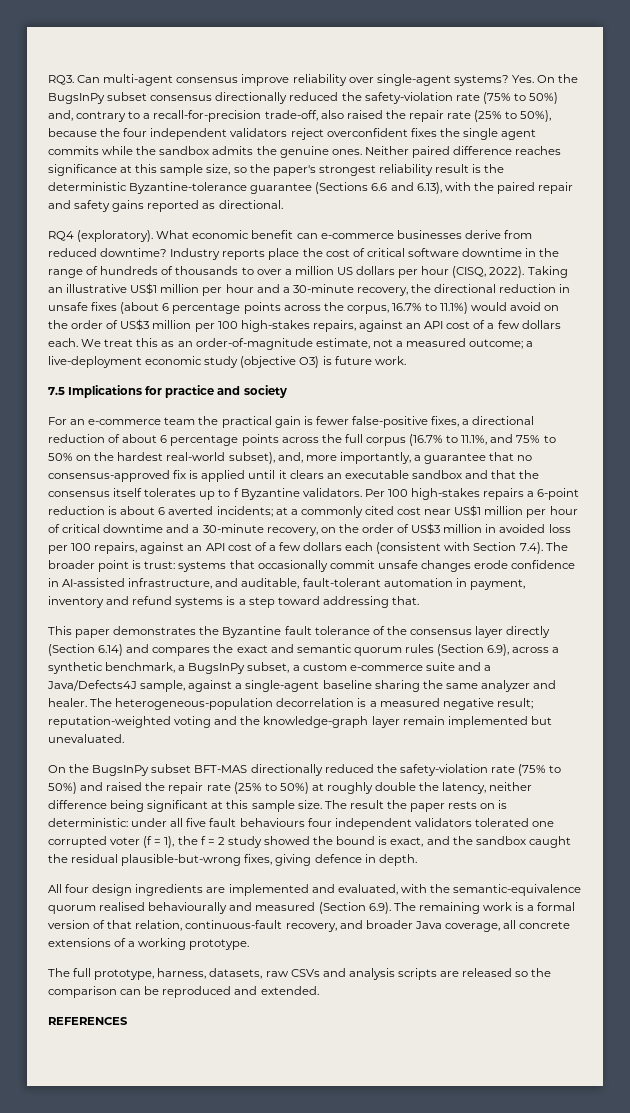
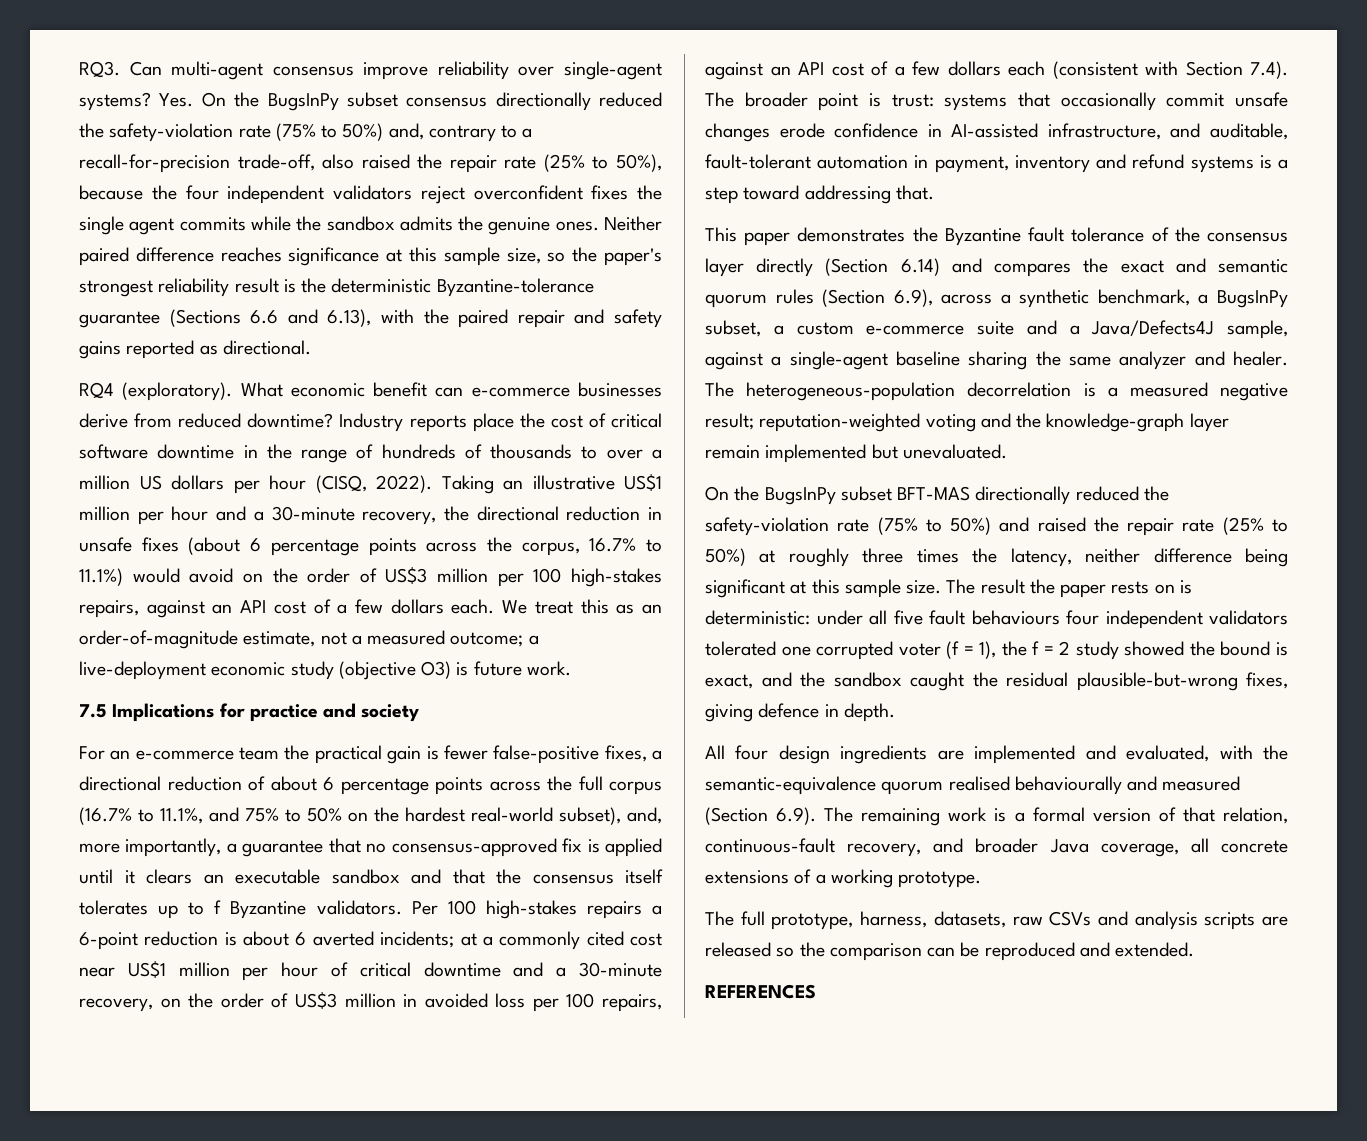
- On the BugsInPy subset BFT-MAS directionally reduced the safety-violation rate (75% to 50%) and raised the repair rate (25% to 50%) at roughly double the latency, neither difference being significant at this sample size.
+ On the BugsInPy subset BFT-MAS directionally reduced the safety-violation rate (75% to 50%) and raised the repair rate (25% to 50%) at roughly three times the latency, neither difference being significant at this sample size.

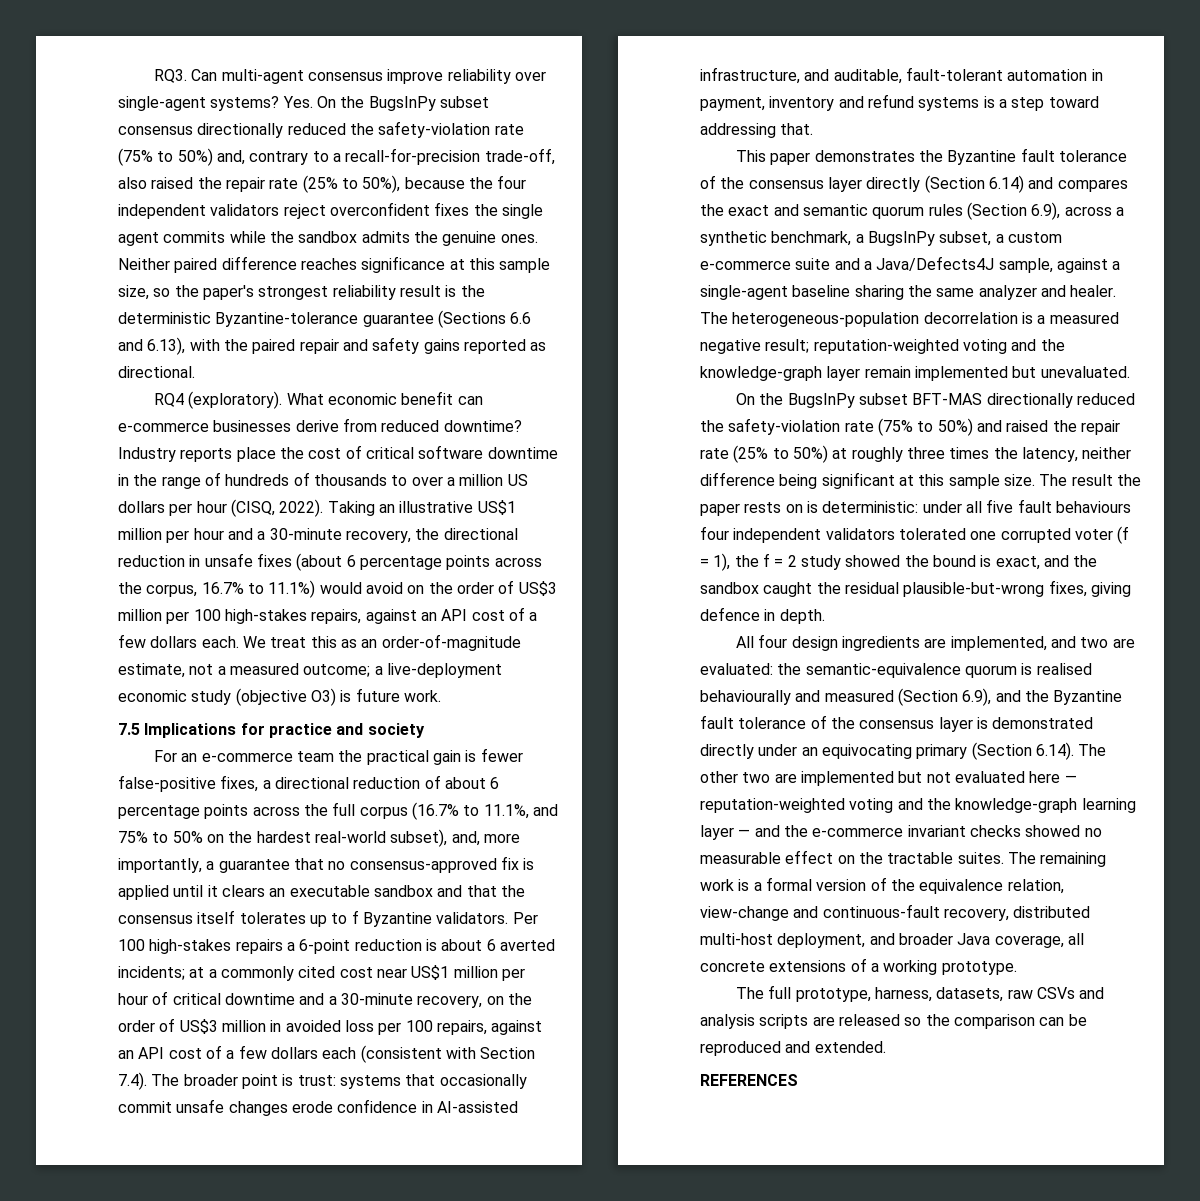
- All four design ingredients are implemented and evaluated, with the semantic-equivalence quorum realised behaviourally and measured (Section 6.9). The remaining work is a formal version of that relation, continuous-fault recovery, and broader Java coverage, all concrete extensions of a working prototype.
+ All four design ingredients are implemented, and two are evaluated: the semantic-equivalence quorum is realised behaviourally and measured (Section 6.9), and the Byzantine fault tolerance of the consensus layer is demonstrated directly under an equivocating primary (Section 6.14). The other two are implemented but not evaluated here — reputation-weighted voting and the knowledge-graph learning layer — and the e-commerce invariant checks showed no measurable effect on the tractable suites. The remaining work is a formal version of the equivalence relation, view-change and continuous-fault recovery, distributed multi-host deployment, and broader Java coverage, all concrete extensions of a working prototype.

